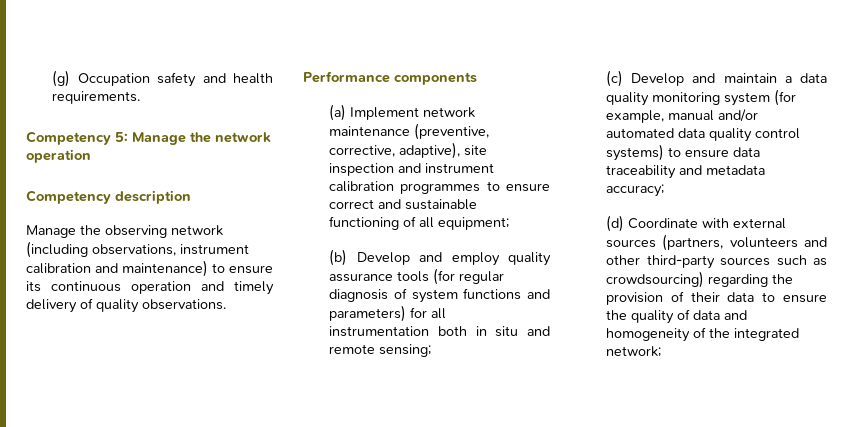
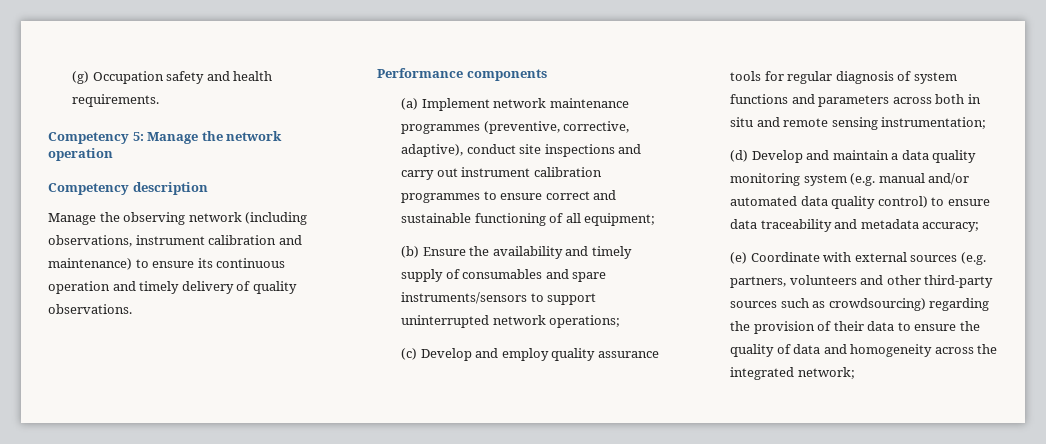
- (a) Implement network maintenance (preventive, corrective, adaptive), site inspection and instrument calibration programmes to ensure correct and sustainable functioning of all equipment;
+ (a) Implement network maintenance programmes (preventive, corrective, adaptive), conduct site inspections and carry out instrument calibration programmes to ensure correct and sustainable functioning of all equipment;
- (b) Develop and employ quality assurance tools (for regular diagnosis of system functions and parameters) for all instrumentation both in situ and remote sensing;
- (c) Develop and maintain a data quality monitoring system (for example, manual and/or automated data quality control systems) to ensure data traceability and metadata accuracy;
+ (b) Ensure the availability and timely supply of consumables and spare instruments/sensors to support uninterrupted network operations;
+ (c) Develop and employ quality assurance tools for regular diagnosis of system functions and parameters across both in situ and remote sensing instrumentation;
+ (d) Develop and maintain a data quality monitoring system (e.g. manual and/or automated data quality control) to ensure data traceability and metadata accuracy;
- (d) Coordinate with external sources (partners, volunteers and other third-party sources such as crowdsourcing) regarding the provision of their data to ensure the quality of data and homogeneity of the integrated network;
+ (e) Coordinate with external sources (e.g. partners, volunteers and other third-party sources such as crowdsourcing) regarding the provision of their data to ensure the quality of data and homogeneity across the integrated network;

